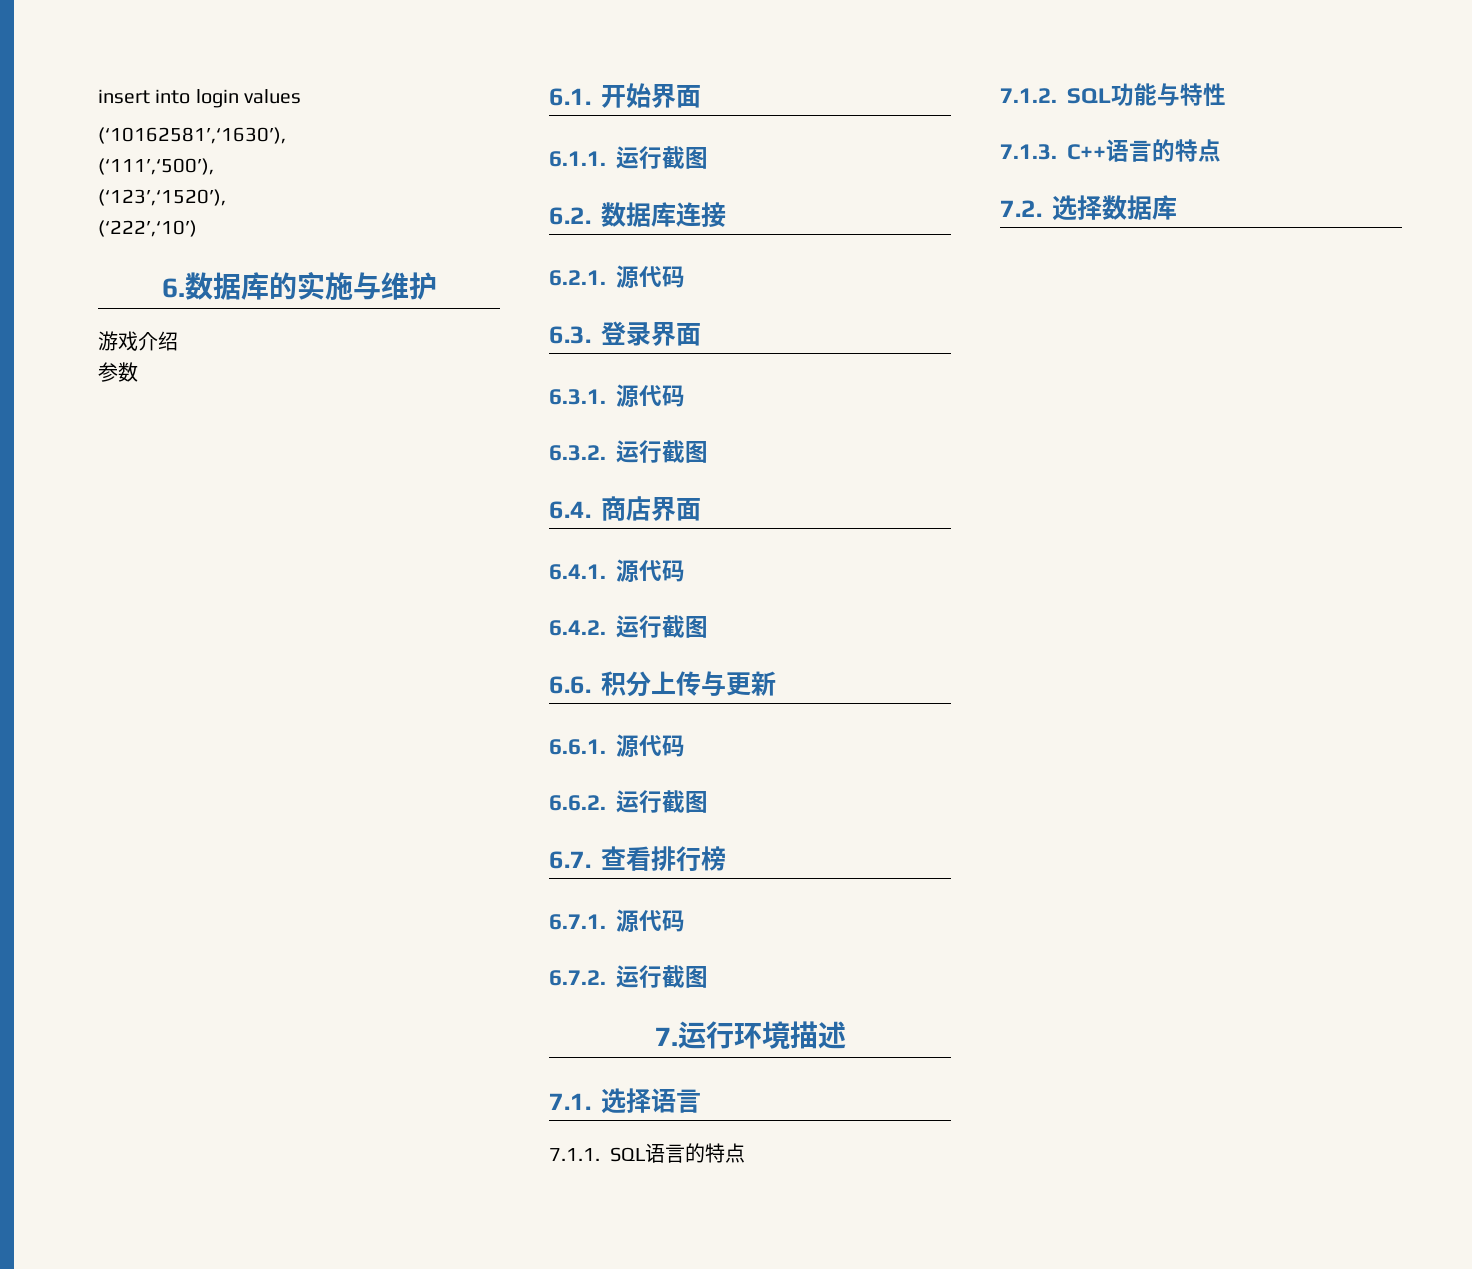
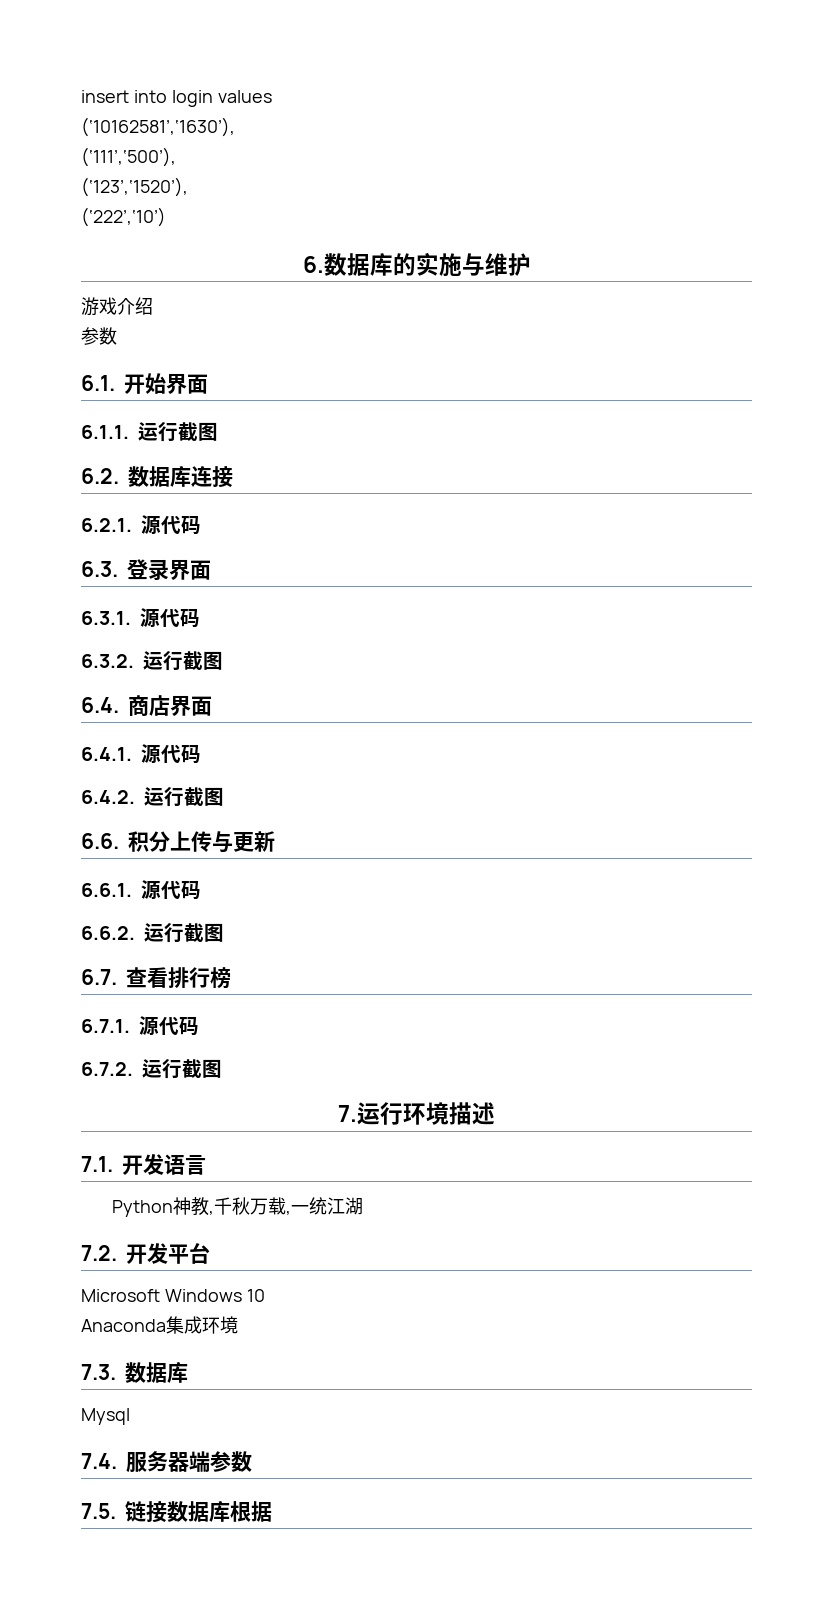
- 7.1.选择语言
+ 7.1.开发语言
- 7.1.1. SQL语言的特点
- 7.1.2. SQL功能与特性
- 7.1.3. C++语言的特点
- 7.2.选择数据库
+ Python神教,千秋万载,一统江湖
+ 7.2.开发平台
+ Microsoft Windows 10
+ Anaconda集成环境
+ 7.3.数据库
+ Mysql
+ 7.4.服务器端参数
+ 7.5.链接数据库根据

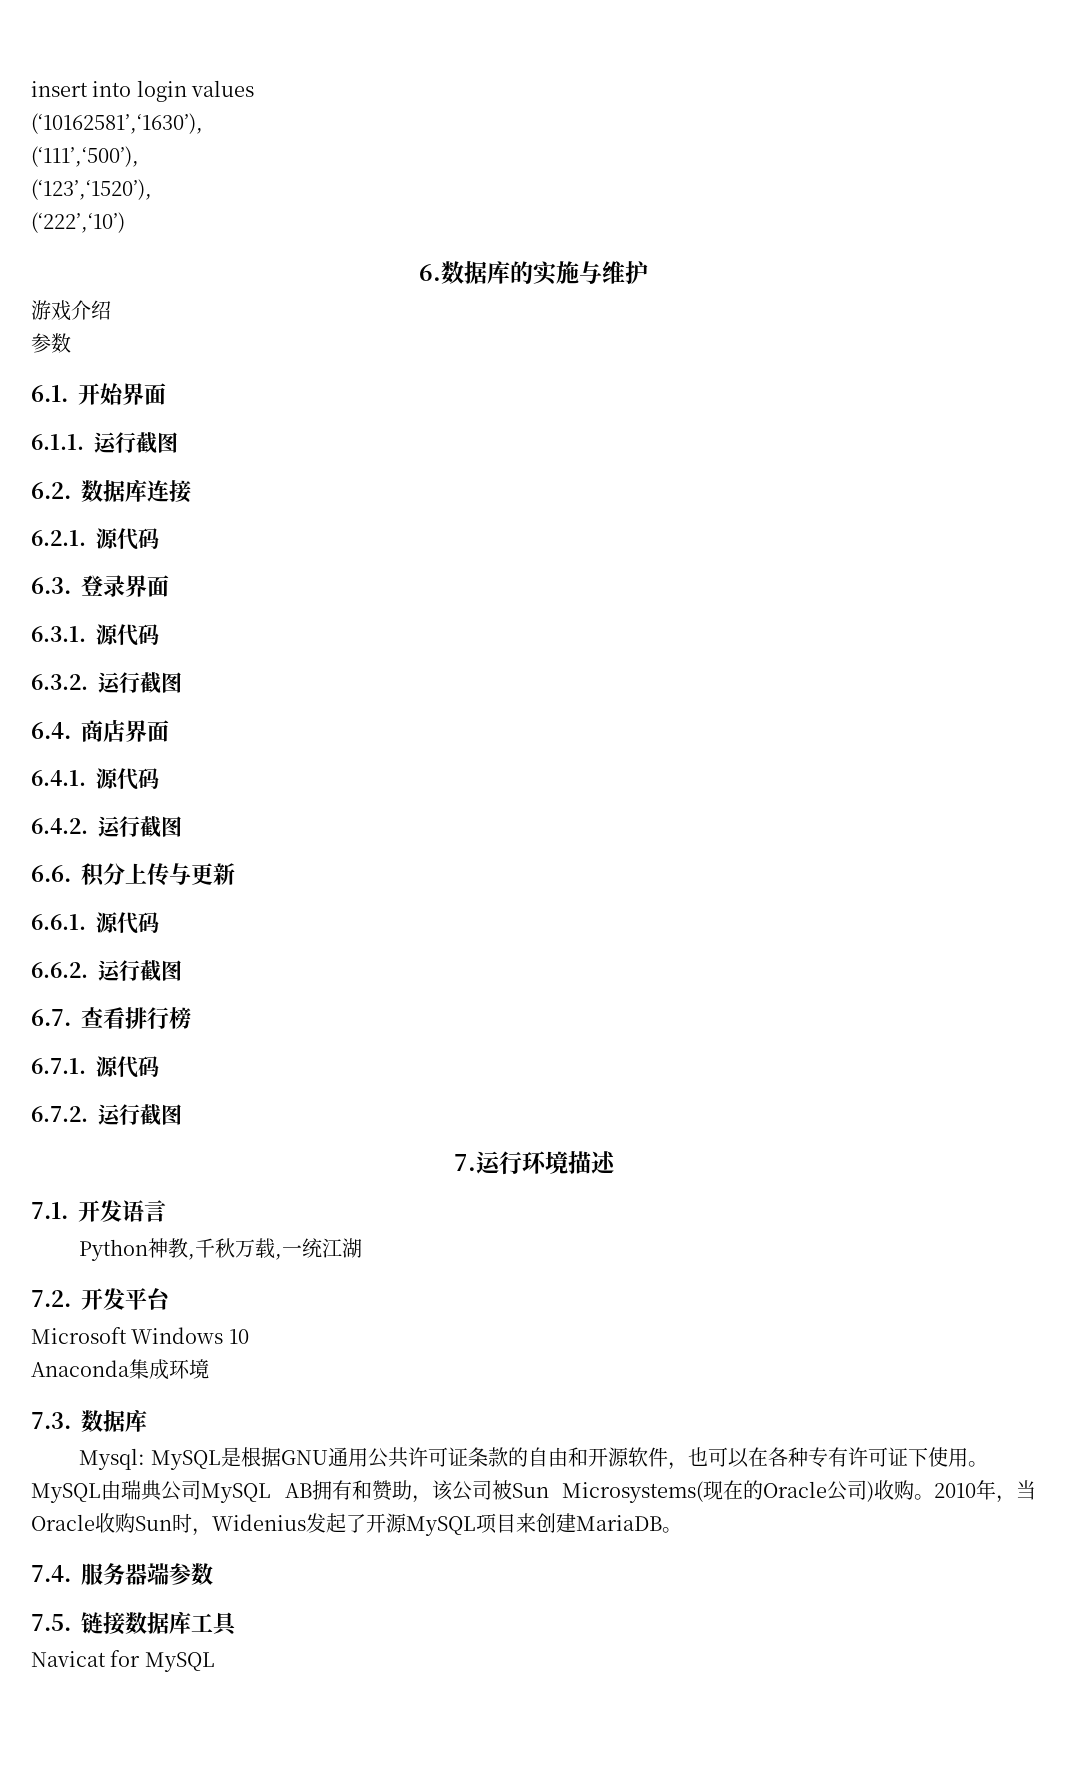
- Mysql
+ Mysql: MySQL是根据GNU通用公共许可证条款的自由和开源软件，也可以在各种专有许可证下使用。MySQL由瑞典公司MySQL AB拥有和赞助，该公司被Sun Microsystems(现在的Oracle公司)收购。2010年，当Oracle收购Sun时，Widenius发起了开源MySQL项目来创建MariaDB。
- 7.5.链接数据库根据
+ 7.5.链接数据库工具
+ Navicat for MySQL

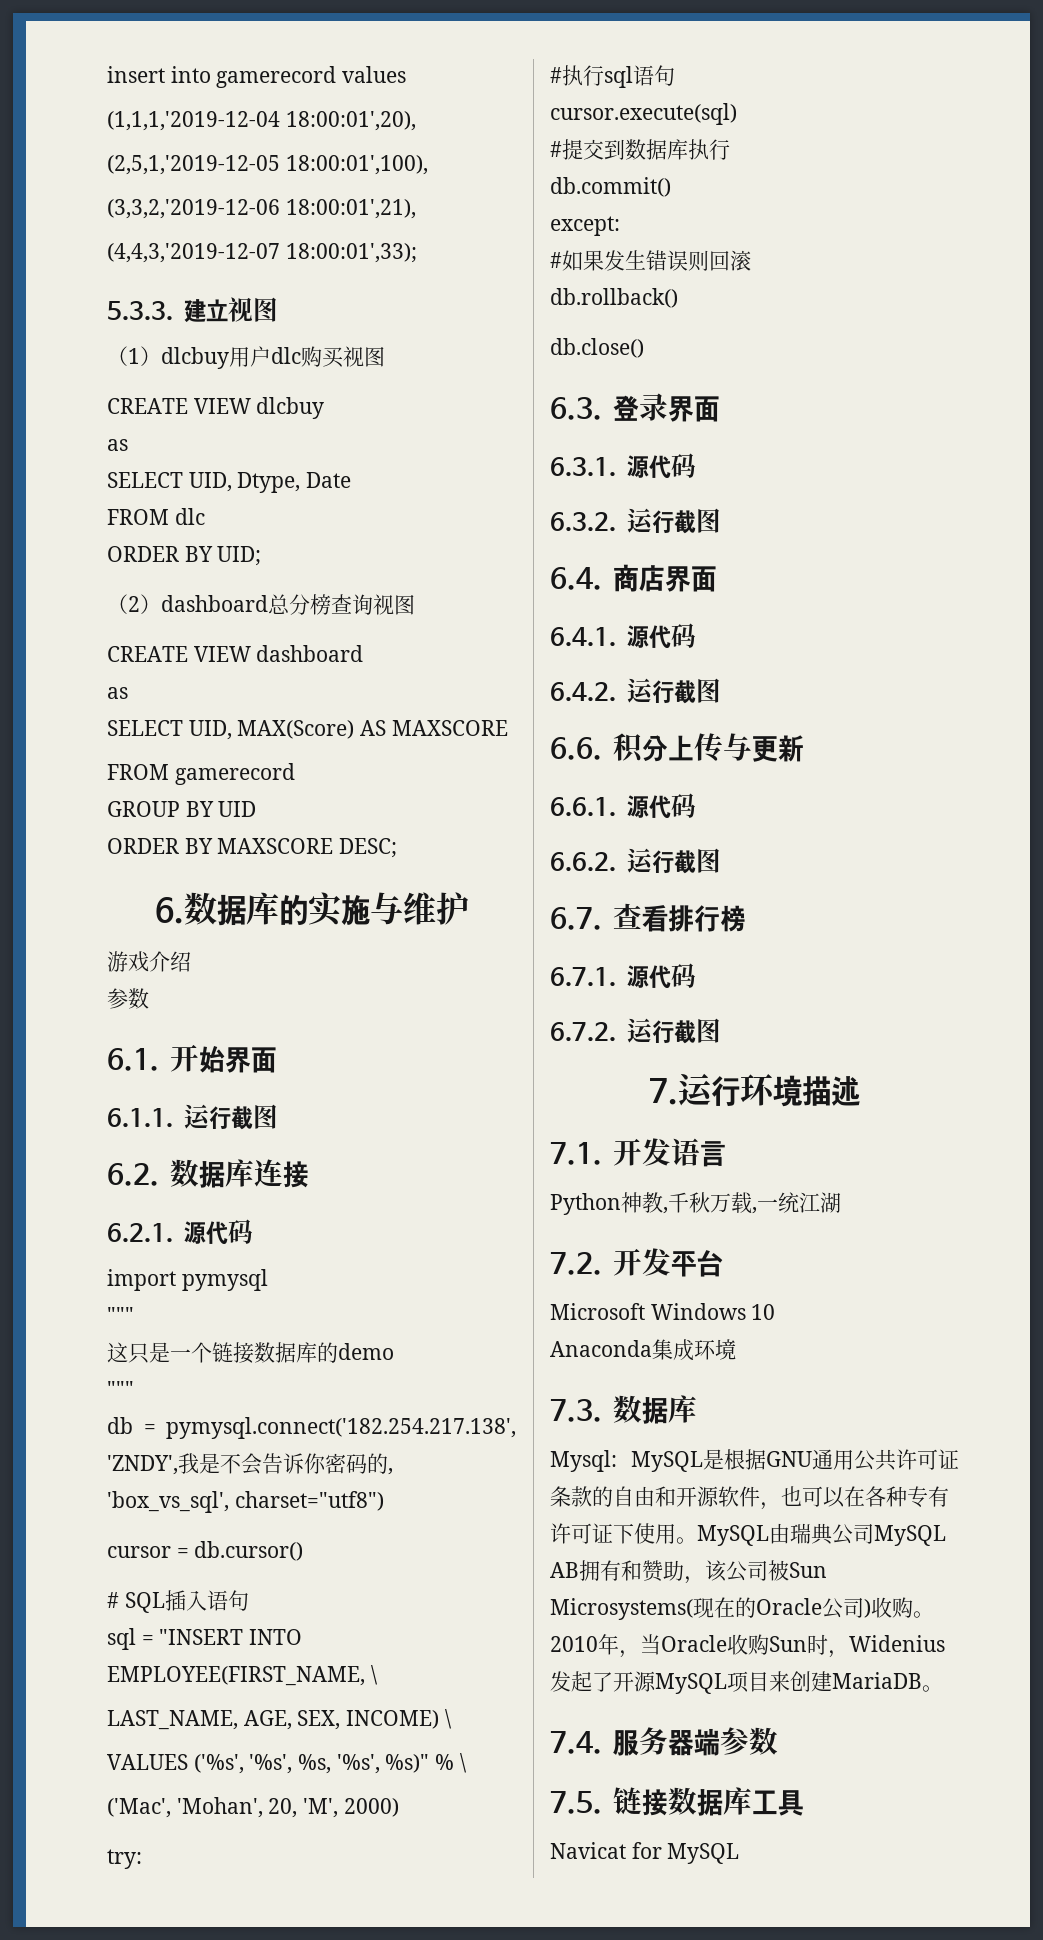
- insert into login values
+ insert into gamerecord values
- (‘10162581’,‘1630’),
- (‘111’,‘500’),
- (‘123’,‘1520’),
- (‘222’,‘10’)
+ (1,1,1,'2019-12-04 18:00:01',20),
+ (2,5,1,'2019-12-05 18:00:01',100),
+ (3,3,2,'2019-12-06 18:00:01',21),
+ (4,4,3,'2019-12-07 18:00:01',33);
+ 5.3.3.建立视图
+ （1）dlcbuy用户dlc购买视图
+ CREATE VIEW dlcbuy
+ as
+ SELECT UID, Dtype, Date
+ FROM dlc
+ ORDER BY UID;
+ （2）dashboard总分榜查询视图
+ CREATE VIEW dashboard
+ as
+ SELECT UID, MAX(Score) AS MAXSCORE
+ FROM gamerecord
+ GROUP BY UID
+ ORDER BY MAXSCORE DESC;
+ import pymysql
+ """
+ 这只是一个链接数据库的demo
+ """
+ db = pymysql.connect('182.254.217.138', 'ZNDY',我是不会告诉你密码的, 'box_vs_sql', charset="utf8")
+ cursor = db.cursor()
+ # SQL插入语句
+ sql = "INSERT INTO EMPLOYEE(FIRST_NAME, \
+ LAST_NAME, AGE, SEX, INCOME) \
+ VALUES ('%s', '%s', %s, '%s', %s)" % \
+ ('Mac', 'Mohan', 20, 'M', 2000)
+ try:
+ #执行sql语句
+ cursor.execute(sql)
+ #提交到数据库执行
+ db.commit()
+ except:
+ #如果发生错误则回滚
+ db.rollback()
+ db.close()

